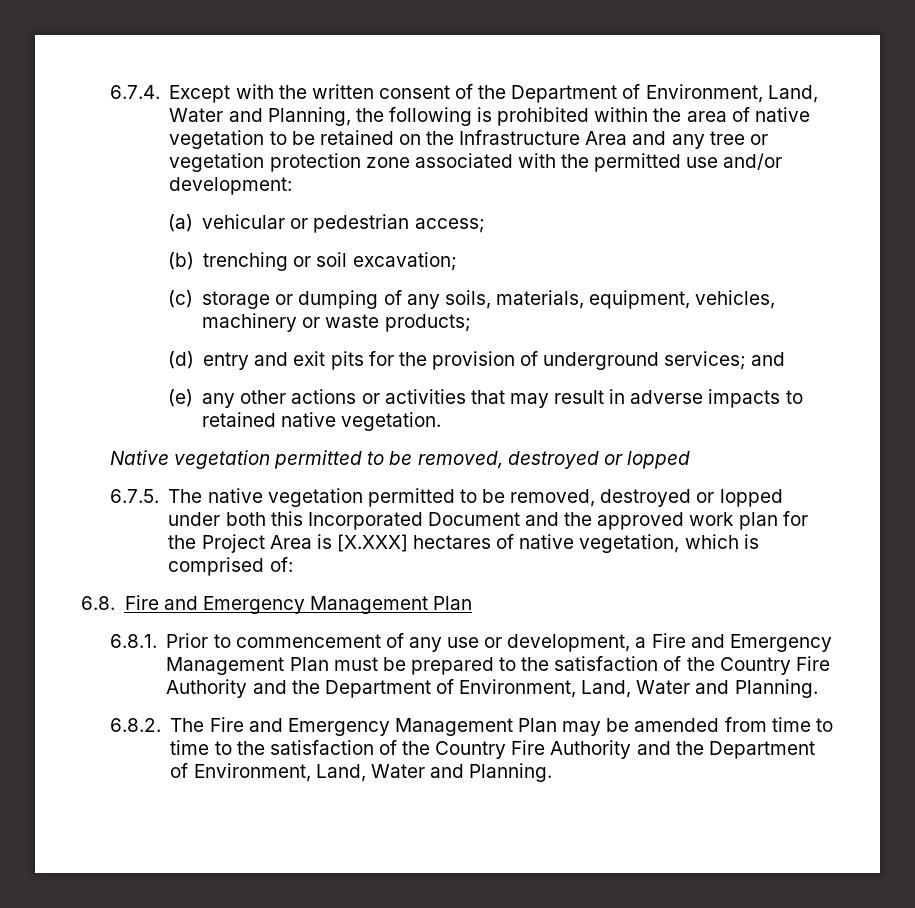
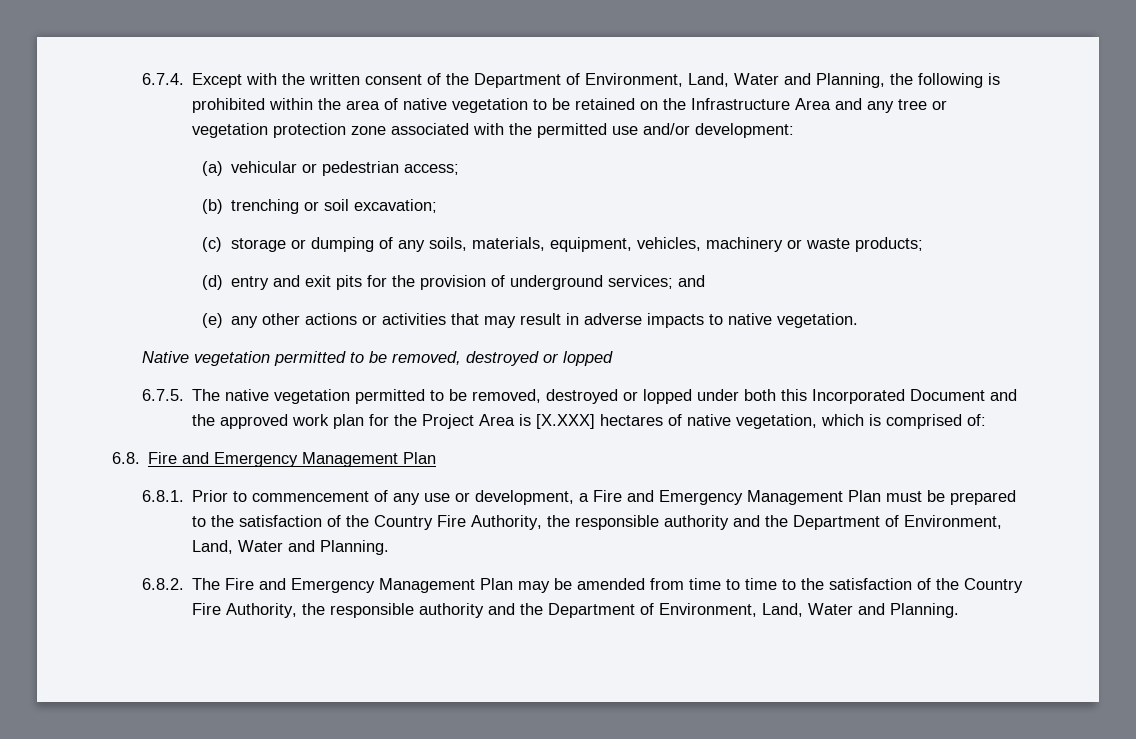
- (e) any other actions or activities that may result in adverse impacts to retained native vegetation.
+ (e) any other actions or activities that may result in adverse impacts to native vegetation.
- 6.8.1. Prior to commencement of any use or development, a Fire and Emergency Management Plan must be prepared to the satisfaction of the Country Fire Authority and the Department of Environment, Land, Water and Planning.
+ 6.8.1. Prior to commencement of any use or development, a Fire and Emergency Management Plan must be prepared to the satisfaction of the Country Fire Authority, the responsible authority and the Department of Environment, Land, Water and Planning.
- 6.8.2. The Fire and Emergency Management Plan may be amended from time to time to the satisfaction of the Country Fire Authority and the Department of Environment, Land, Water and Planning.
+ 6.8.2. The Fire and Emergency Management Plan may be amended from time to time to the satisfaction of the Country Fire Authority, the responsible authority and the Department of Environment, Land, Water and Planning.

